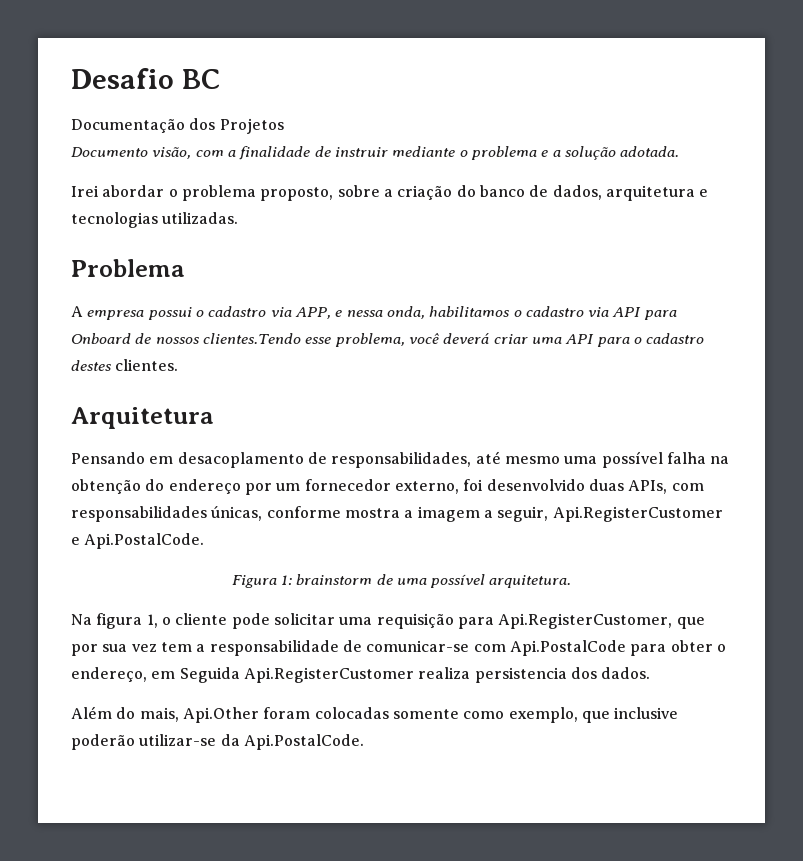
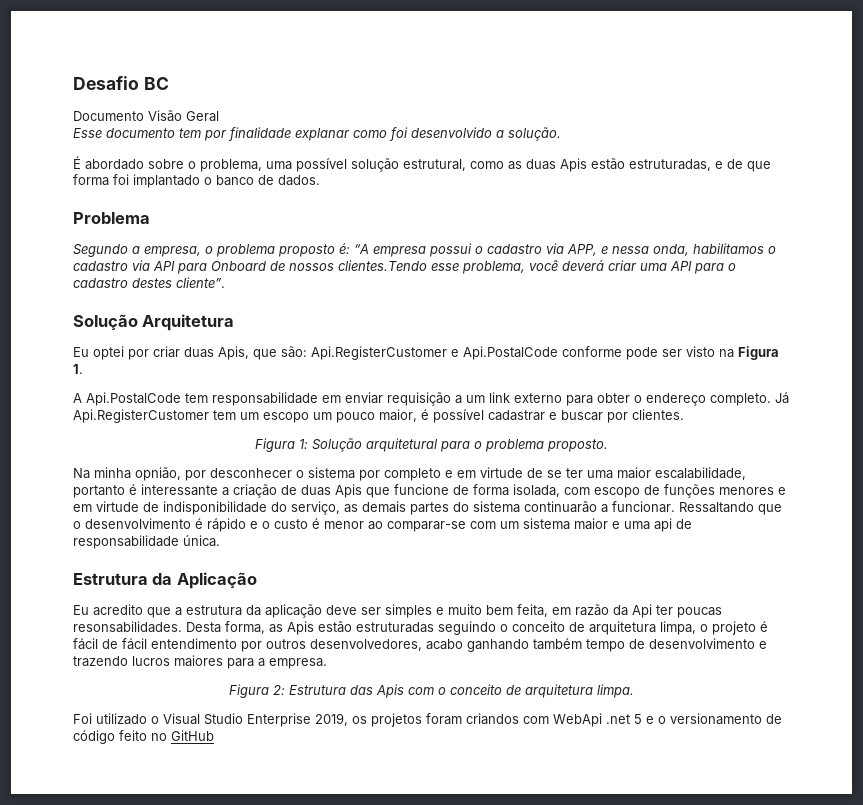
- Documentação dos Projetos
- Documento visão, com a finalidade de instruir mediante o problema e a solução adotada.
- Irei abordar o problema proposto, sobre a criação do banco de dados, arquitetura e tecnologias utilizadas.
+ Documento Visão Geral
+ Esse documento tem por finalidade explanar como foi desenvolvido a solução.
+ É abordado sobre o problema, uma possível solução estrutural, como as duas Apis estão estruturadas, e de que forma foi implantado o banco de dados.
  Problema
- A empresa possui o cadastro via APP, e nessa onda, habilitamos o cadastro via API para Onboard de nossos clientes.Tendo esse problema, você deverá criar uma API para o cadastro destes clientes.
- Arquitetura
+ Segundo a empresa, o problema proposto é: “A empresa possui o cadastro via APP, e nessa onda, habilitamos o cadastro via API para Onboard de nossos clientes.Tendo esse problema, você deverá criar uma API para o cadastro destes cliente”.
+ Solução Arquitetura
- Pensando em desacoplamento de responsabilidades, até mesmo uma possível falha na obtenção do endereço por um fornecedor externo, foi desenvolvido duas APIs, com responsabilidades únicas, conforme mostra a imagem a seguir, Api.RegisterCustomer e Api.PostalCode.
- Figura 1: brainstorm de uma possível arquitetura.
- Na figura 1, o cliente pode solicitar uma requisição para Api.RegisterCustomer, que por sua vez tem a responsabilidade de comunicar-se com Api.PostalCode para obter o endereço, em Seguida Api.RegisterCustomer realiza persistencia dos dados.
- Além do mais, Api.Other foram colocadas somente como exemplo, que inclusive poderão utilizar-se da Api.PostalCode.
+ Eu optei por criar duas Apis, que são: Api.RegisterCustomer e Api.PostalCode conforme pode ser visto na Figura 1.
+ A Api.PostalCode tem responsabilidade em enviar requisição a um link externo para obter o endereço completo. Já Api.RegisterCustomer tem um escopo um pouco maior, é possível cadastrar e buscar por clientes.
+ Figura 1: Solução arquitetural para o problema proposto.
+ Na minha opnião, por desconhecer o sistema por completo e em virtude de se ter uma maior escalabilidade, portanto é interessante a criação de duas Apis que funcione de forma isolada, com escopo de funções menores e em virtude de indisponibilidade do serviço, as demais partes do sistema continuarão a funcionar. Ressaltando que o desenvolvimento é rápido e o custo é menor ao comparar-se com um sistema maior e uma api de responsabilidade única.
+ Estrutura da Aplicação
+ Eu acredito que a estrutura da aplicação deve ser simples e muito bem feita, em razão da Api ter poucas resonsabilidades. Desta forma, as Apis estão estruturadas seguindo o conceito de arquitetura limpa, o projeto é fácil de fácil entendimento por outros desenvolvedores, acabo ganhando também tempo de desenvolvimento e trazendo lucros maiores para a empresa.
+ Figura 2: Estrutura das Apis com o conceito de arquitetura limpa.
+ Foi utilizado o Visual Studio Enterprise 2019, os projetos foram criandos com WebApi .net 5 e o versionamento de código feito no GitHub

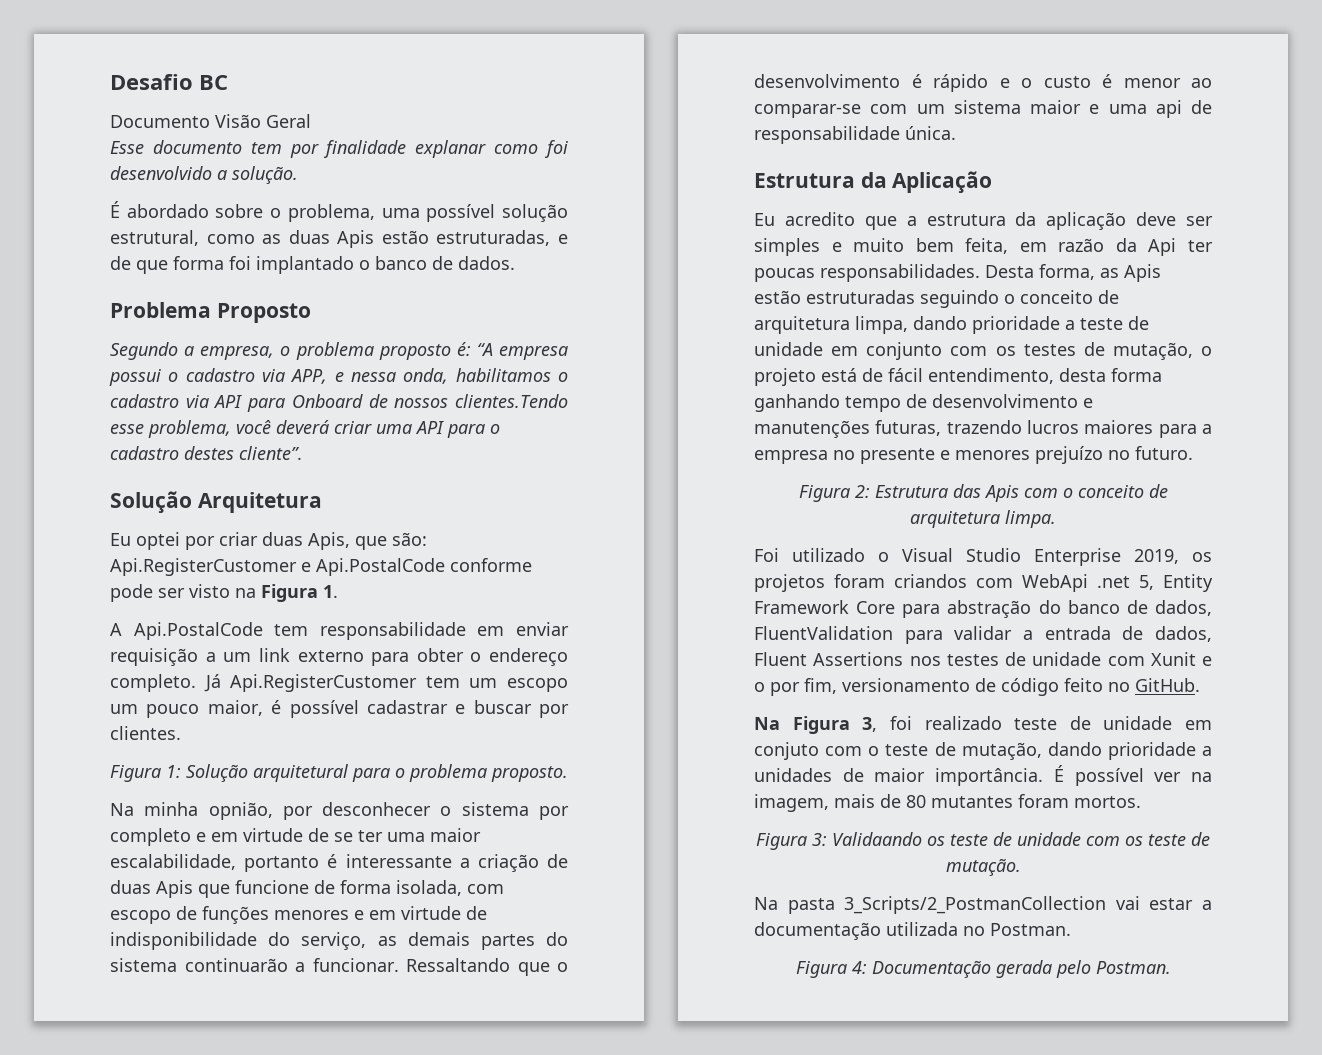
- Problema
+ Problema Proposto
- Eu acredito que a estrutura da aplicação deve ser simples e muito bem feita, em razão da Api ter poucas resonsabilidades.
+ Eu acredito que a estrutura da aplicação deve ser simples e muito bem feita, em razão da Api ter poucas responsabilidades.
- Desta forma, as Apis estão estruturadas seguindo o conceito de arquitetura limpa, o projeto é fácil de fácil entendimento por outros desenvolvedores, acabo ganhando também tempo de desenvolvimento e trazendo lucros maiores para a empresa.
+ Desta forma, as Apis estão estruturadas seguindo o conceito de arquitetura limpa, dando prioridade a teste de unidade em conjunto com os testes de mutação, o projeto está de fácil entendimento, desta forma ganhando tempo de desenvolvimento e manutenções futuras, trazendo lucros maiores para a empresa no presente e menores prejuízo no futuro.
- Foi utilizado o Visual Studio Enterprise 2019, os projetos foram criandos com WebApi .net 5 e o versionamento de código feito no GitHub
+ Foi utilizado o Visual Studio Enterprise 2019, os projetos foram criandos com WebApi .net 5, Entity Framework Core para abstração do banco de dados, FluentValidation para validar a entrada de dados, Fluent Assertions nos testes de unidade com Xunit e o por fim, versionamento de código feito no GitHub.
+ Na Figura 3, foi realizado teste de unidade em conjuto com o teste de mutação, dando prioridade a unidades de maior importância. É possível ver na imagem, mais de 80 mutantes foram mortos.
+ Figura 3: Validaando os teste de unidade com os teste de mutação.
+ Na pasta 3_Scripts/2_PostmanCollection vai estar a documentação utilizada no Postman.
+ Figura 4: Documentação gerada pelo Postman.

